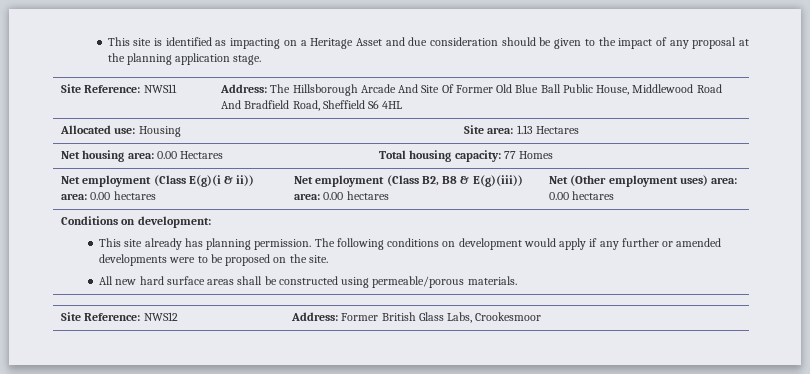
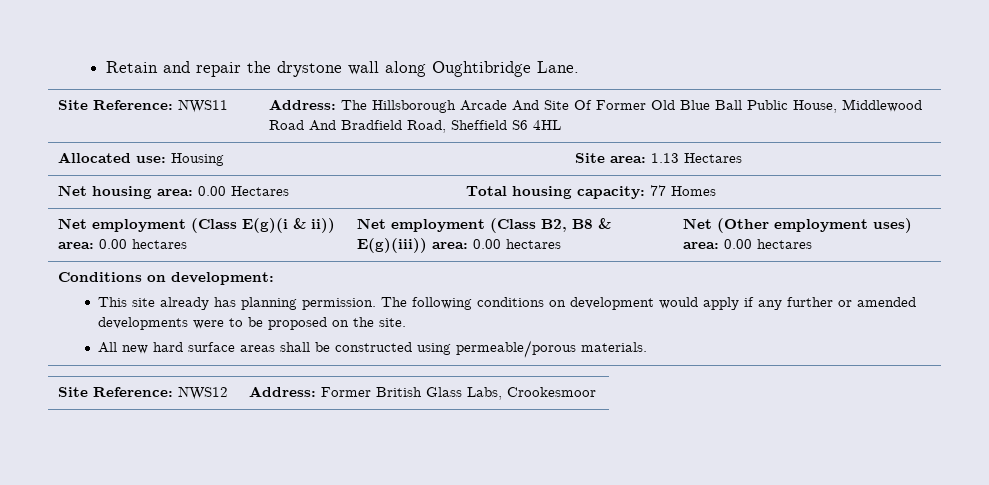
- This site is identified as impacting on a Heritage Asset and due consideration should be given to the impact of any proposal at the planning application stage.
+ Retain and repair the drystone wall along Oughtibridge Lane.

